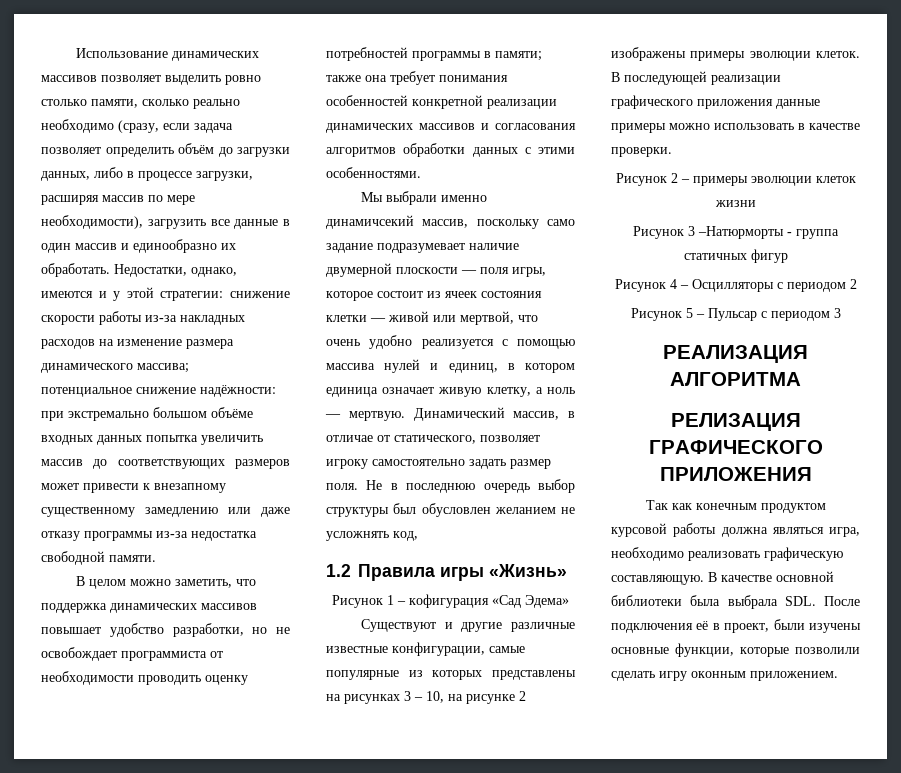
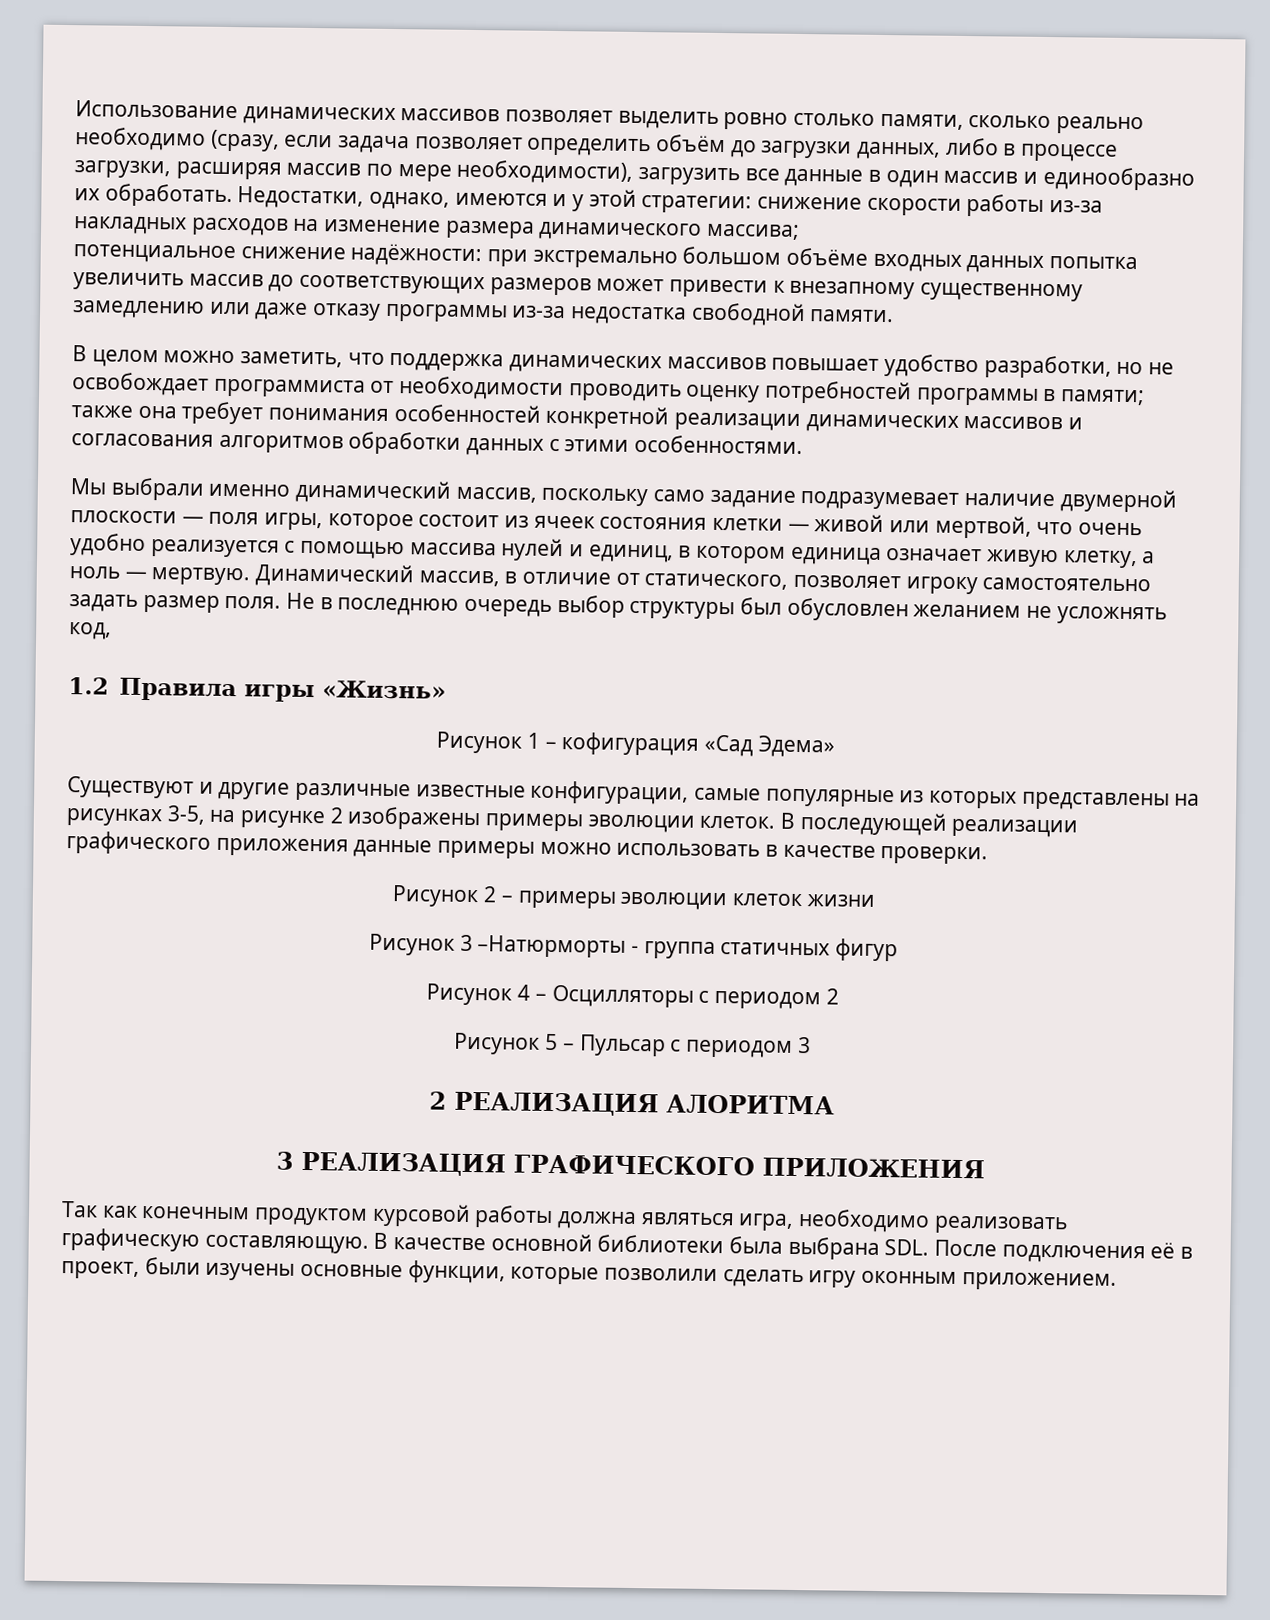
- Мы выбрали именно динамичсекий массив, поскольку само задание подразумевает наличие двумерной плоскости — поля игры, которое состоит из ячеек состояния клетки — живой или мертвой, что очень удобно реализуется с помощью массива нулей и единиц, в котором единица означает живую клетку, а ноль — мертвую.
+ Мы выбрали именно динамический массив, поскольку само задание подразумевает наличие двумерной плоскости — поля игры, которое состоит из ячеек состояния клетки — живой или мертвой, что очень удобно реализуется с помощью массива нулей и единиц, в котором единица означает живую клетку, а ноль — мертвую.
- Динамический массив, в отличае от статического, позволяет игроку самостоятельно задать размер поля.
+ Динамический массив, в отличие от статического, позволяет игроку самостоятельно задать размер поля.
- Существуют и другие различные известные конфигурации, самые популярные из которых представлены на рисунках 3 – 10, на рисунке 2 изображены примеры эволюции клеток.
+ Существуют и другие различные известные конфигурации, самые популярные из которых представлены на рисунках 3-5, на рисунке 2 изображены примеры эволюции клеток.
- РЕАЛИЗАЦИЯ АЛГОРИТМА
- РЕЛИЗАЦИЯ ГРАФИЧЕСКОГО ПРИЛОЖЕНИЯ
+ 2 РЕАЛИЗАЦИЯ АЛОРИТМА
+ 3 РЕАЛИЗАЦИЯ ГРАФИЧЕСКОГО ПРИЛОЖЕНИЯ
- В качестве основной библиотеки была выбрала SDL. После подключения её в проект, были изучены основные функции, которые позволили сделать игру оконным приложением.
+ В качестве основной библиотеки была выбрана SDL. После подключения её в проект, были изучены основные функции, которые позволили сделать игру оконным приложением.

